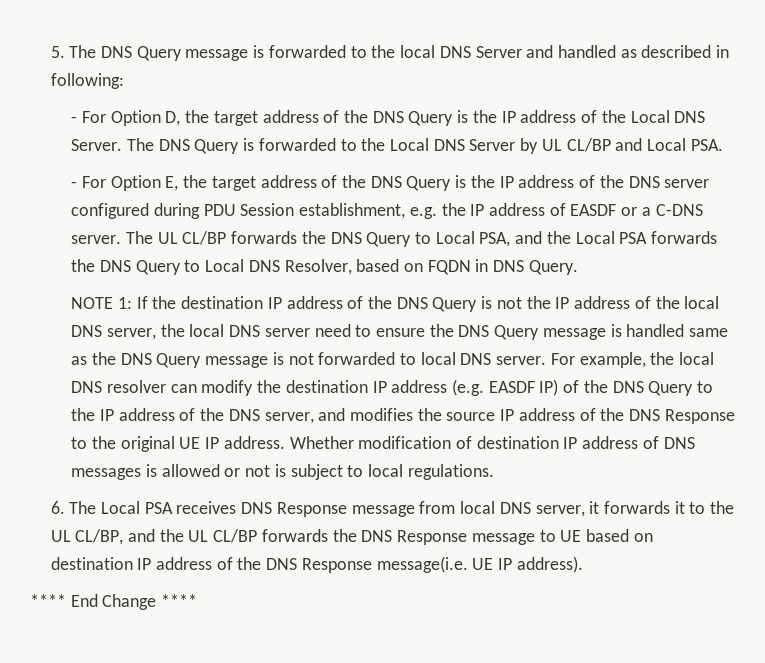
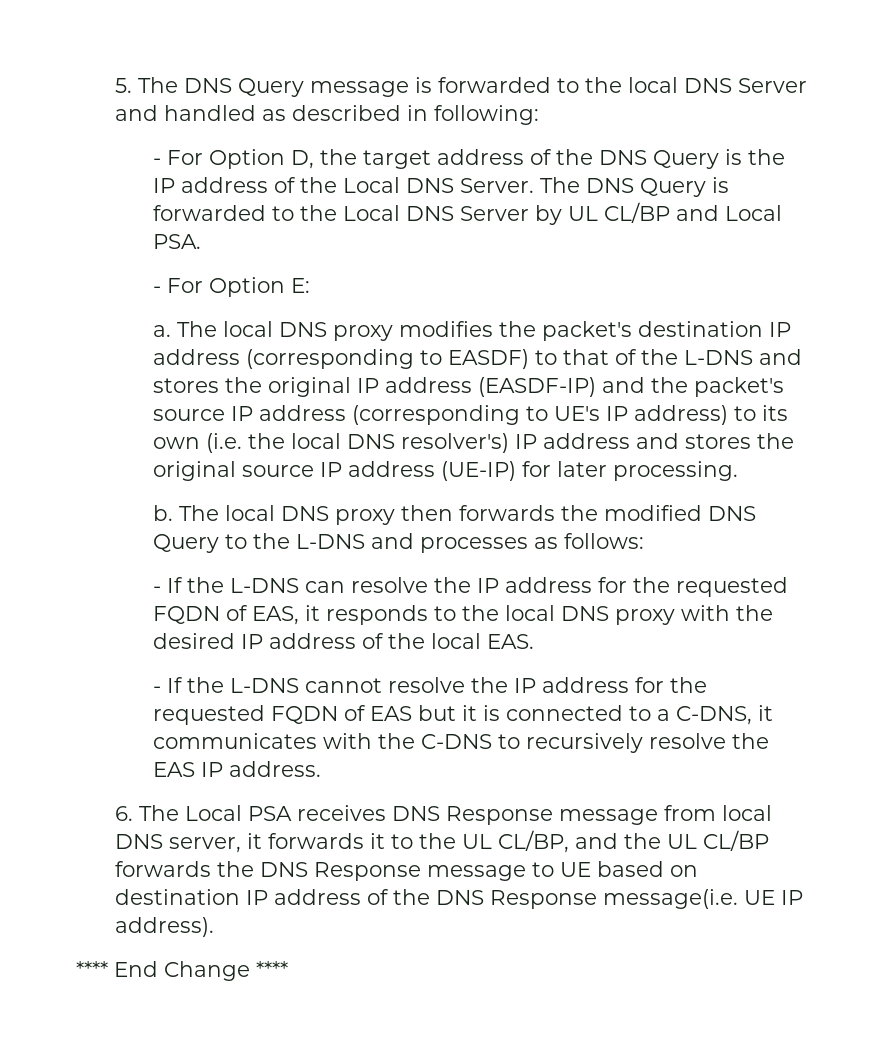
- - For Option E, the target address of the DNS Query is the IP address of the DNS server configured during PDU Session establishment, e.g. the IP address of EASDF or a C-DNS server. The UL CL/BP forwards the DNS Query to Local PSA, and the Local PSA forwards the DNS Query to Local DNS Resolver, based on FQDN in DNS Query.
- NOTE 1: If the destination IP address of the DNS Query is not the IP address of the local DNS server, the local DNS server need to ensure the DNS Query message is handled same as the DNS Query message is not forwarded to local DNS server. For example, the local DNS resolver can modify the destination IP address (e.g. EASDF IP) of the DNS Query to the IP address of the DNS server, and modifies the source IP address of the DNS Response to the original UE IP address. Whether modification of destination IP address of DNS messages is allowed or not is subject to local regulations.
+ - For Option E:
+ a. The local DNS proxy modifies the packet's destination IP address (corresponding to EASDF) to that of the L-DNS and stores the original IP address (EASDF-IP) and the packet's source IP address (corresponding to UE's IP address) to its own (i.e. the local DNS resolver's) IP address and stores the original source IP address (UE-IP) for later processing.
+ b. The local DNS proxy then forwards the modified DNS Query to the L-DNS and processes as follows:
+ - If the L-DNS can resolve the IP address for the requested FQDN of EAS, it responds to the local DNS proxy with the desired IP address of the local EAS.
+ - If the L-DNS cannot resolve the IP address for the requested FQDN of EAS but it is connected to a C-DNS, it communicates with the C-DNS to recursively resolve the EAS IP address.

